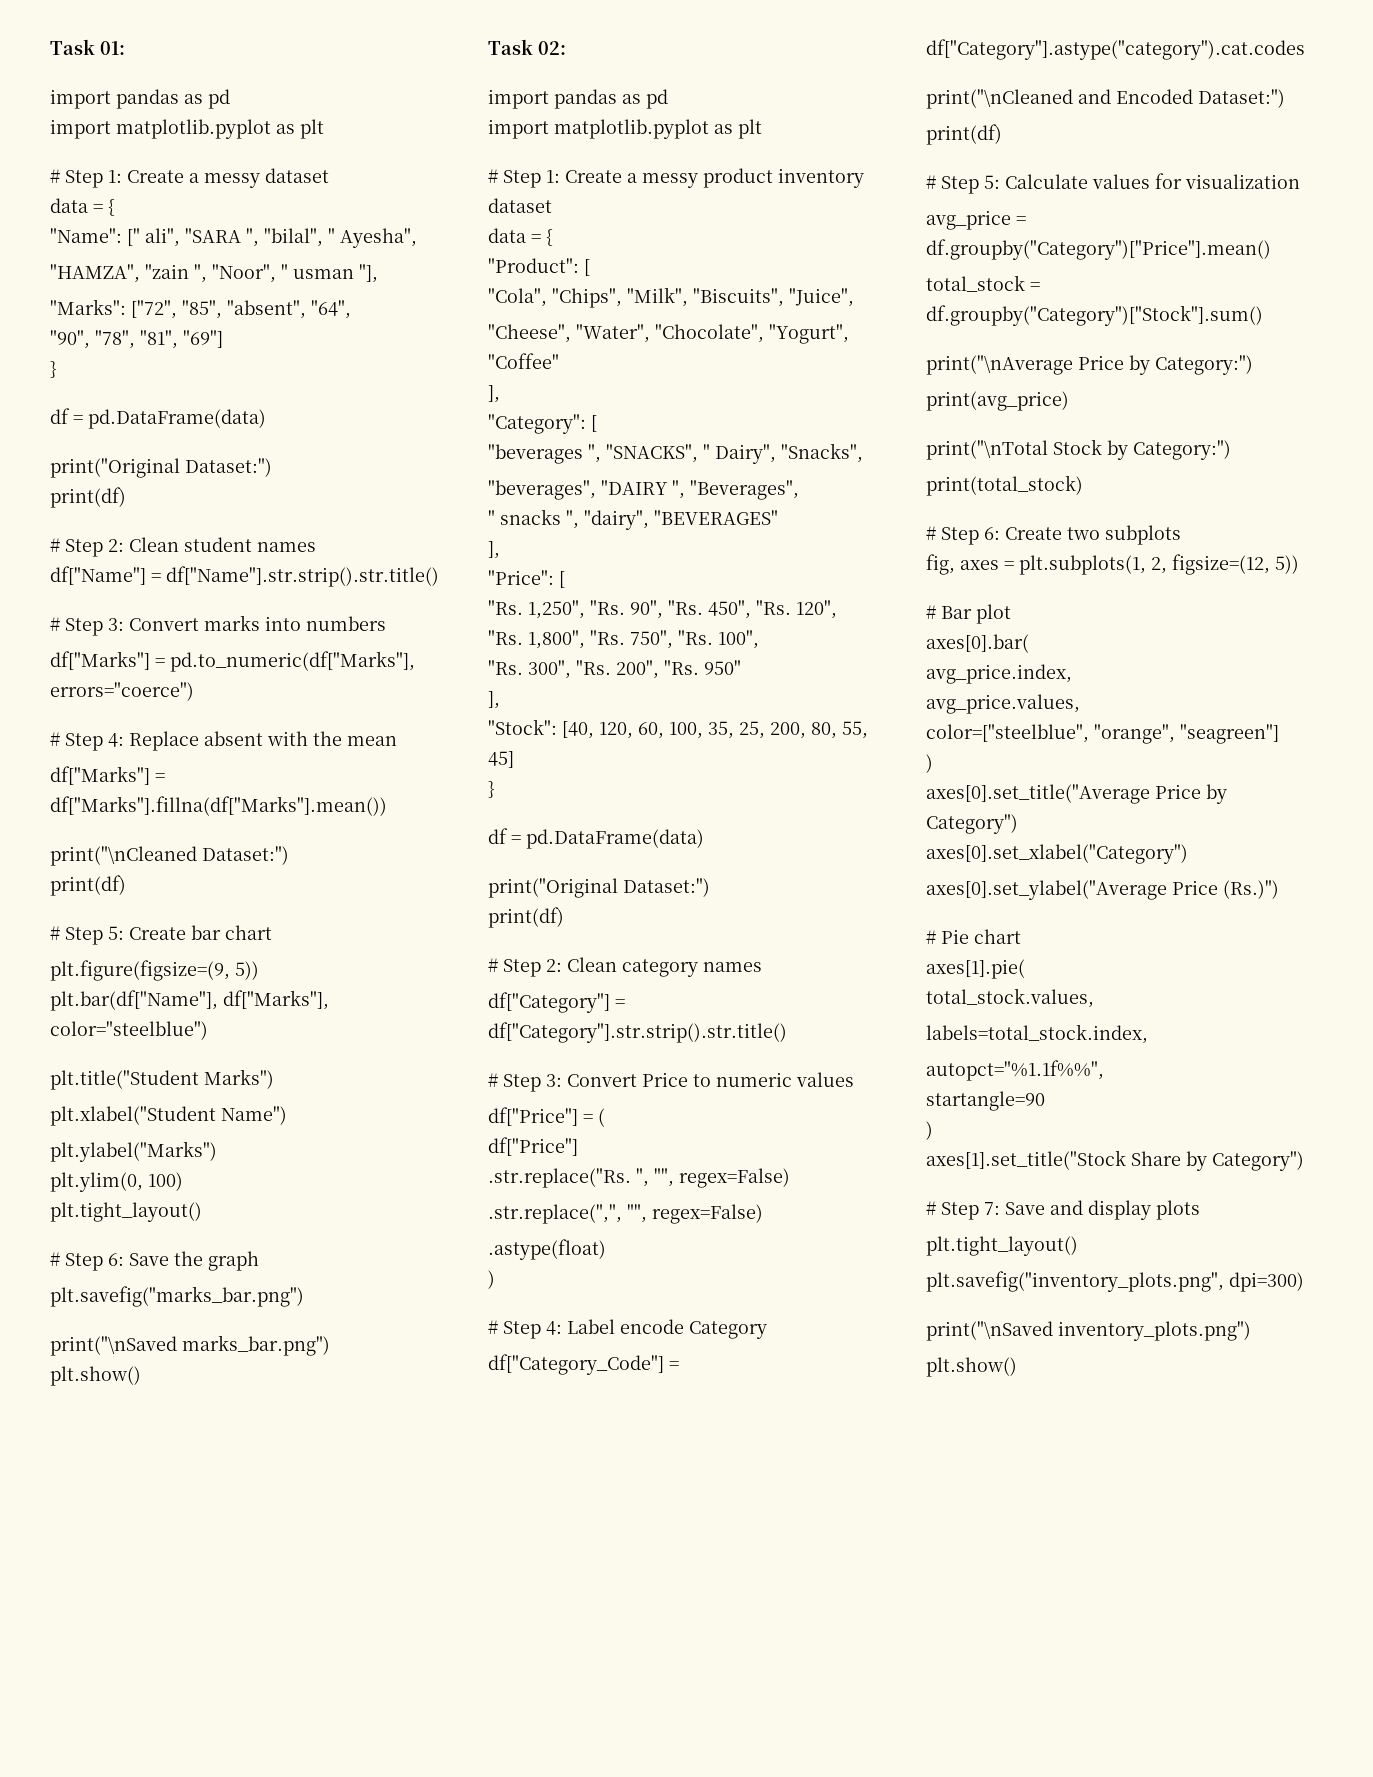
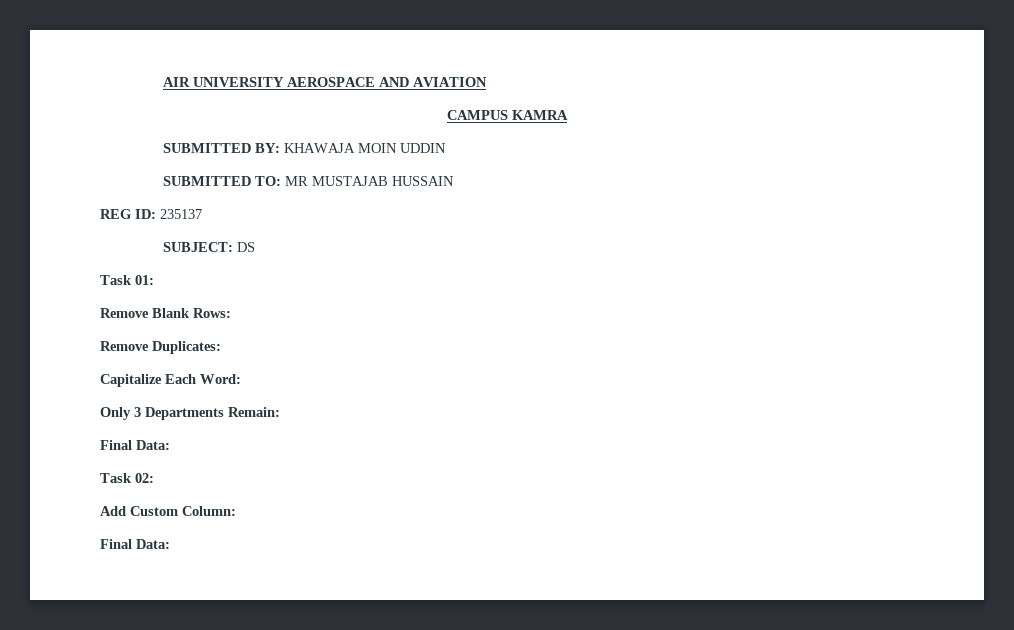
+ AIR UNIVERSITY AEROSPACE AND AVIATION
+ CAMPUS KAMRA
+ SUBMITTED BY: KHAWAJA MOIN UDDIN
+ SUBMITTED TO: MR MUSTAJAB HUSSAIN
+ REG ID: 235137
+ SUBJECT: DS
  Task 01:
- import pandas as pd
- import matplotlib.pyplot as plt
- # Step 1: Create a messy dataset
- data = {
- "Name": [" ali", "SARA ", "bilal", " Ayesha",
- "HAMZA", "zain ", "Noor", " usman "],
- "Marks": ["72", "85", "absent", "64",
- "90", "78", "81", "69"]
- }
- df = pd.DataFrame(data)
- print("Original Dataset:")
- print(df)
- # Step 2: Clean student names
- df["Name"] = df["Name"].str.strip().str.title()
- # Step 3: Convert marks into numbers
- df["Marks"] = pd.to_numeric(df["Marks"], errors="coerce")
- # Step 4: Replace absent with the mean
- df["Marks"] = df["Marks"].fillna(df["Marks"].mean())
- print("\nCleaned Dataset:")
- print(df)
- # Step 5: Create bar chart
- plt.figure(figsize=(9, 5))
- plt.bar(df["Name"], df["Marks"], color="steelblue")
- plt.title("Student Marks")
- plt.xlabel("Student Name")
- plt.ylabel("Marks")
- plt.ylim(0, 100)
- plt.tight_layout()
- # Step 6: Save the graph
- plt.savefig("marks_bar.png")
- print("\nSaved marks_bar.png")
- plt.show()
+ Remove Blank Rows:
+ Remove Duplicates:
+ Capitalize Each Word:
+ Only 3 Departments Remain:
+ Final Data:
  Task 02:
- import pandas as pd
- import matplotlib.pyplot as plt
- # Step 1: Create a messy product inventory dataset
- data = {
- "Product": [
- "Cola", "Chips", "Milk", "Biscuits", "Juice",
- "Cheese", "Water", "Chocolate", "Yogurt", "Coffee"
- ],
- "Category": [
- "beverages ", "SNACKS", " Dairy", "Snacks",
- "beverages", "DAIRY ", "Beverages",
- " snacks ", "dairy", "BEVERAGES"
- ],
- "Price": [
- "Rs. 1,250", "Rs. 90", "Rs. 450", "Rs. 120",
- "Rs. 1,800", "Rs. 750", "Rs. 100",
- "Rs. 300", "Rs. 200", "Rs. 950"
- ],
- "Stock": [40, 120, 60, 100, 35, 25, 200, 80, 55, 45]
- }
- df = pd.DataFrame(data)
- print("Original Dataset:")
- print(df)
- # Step 2: Clean category names
- df["Category"] = df["Category"].str.strip().str.title()
- # Step 3: Convert Price to numeric values
- df["Price"] = (
- df["Price"]
- .str.replace("Rs. ", "", regex=False)
- .str.replace(",", "", regex=False)
- .astype(float)
- )
- # Step 4: Label encode Category
- df["Category_Code"] = df["Category"].astype("category").cat.codes
- print("\nCleaned and Encoded Dataset:")
- print(df)
- # Step 5: Calculate values for visualization
- avg_price = df.groupby("Category")["Price"].mean()
- total_stock = df.groupby("Category")["Stock"].sum()
- print("\nAverage Price by Category:")
- print(avg_price)
- print("\nTotal Stock by Category:")
- print(total_stock)
- # Step 6: Create two subplots
- fig, axes = plt.subplots(1, 2, figsize=(12, 5))
- # Bar plot
- axes[0].bar(
- avg_price.index,
- avg_price.values,
- color=["steelblue", "orange", "seagreen"]
- )
- axes[0].set_title("Average Price by Category")
- axes[0].set_xlabel("Category")
- axes[0].set_ylabel("Average Price (Rs.)")
- # Pie chart
- axes[1].pie(
- total_stock.values,
- labels=total_stock.index,
- autopct="%1.1f%%",
- startangle=90
- )
- axes[1].set_title("Stock Share by Category")
- # Step 7: Save and display plots
- plt.tight_layout()
- plt.savefig("inventory_plots.png", dpi=300)
- print("\nSaved inventory_plots.png")
- plt.show()
+ Add Custom Column:
+ Final Data:

